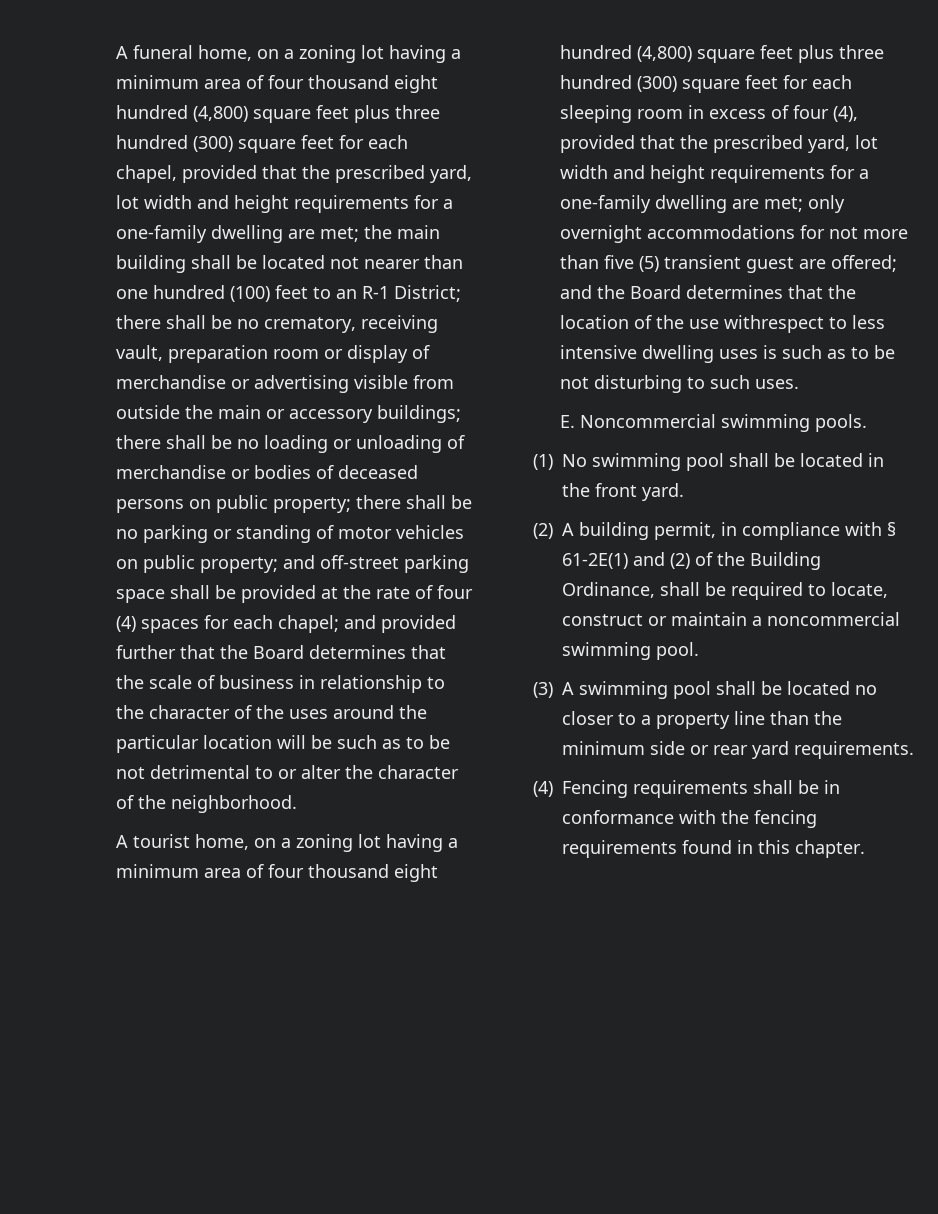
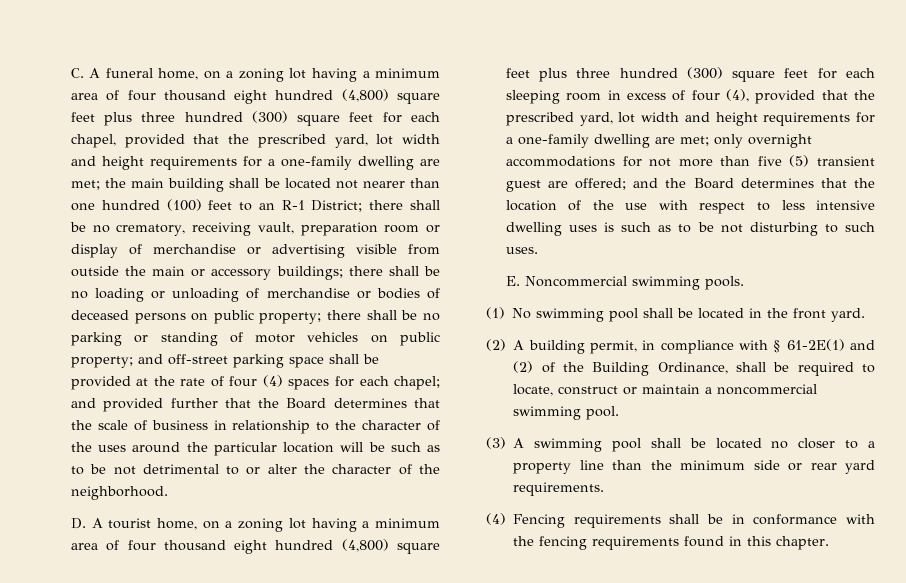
- A funeral home, on a zoning lot having a minimum area of four thousand eight hundred (4,800) square feet plus three hundred (300) square feet for each chapel, provided that the prescribed yard, lot width and height requirements for a one-family dwelling are met;
+ C. A funeral home, on a zoning lot having a minimum area of four thousand eight hundred (4,800) square feet plus three hundred (300) square feet for each chapel, provided that the prescribed yard, lot width and height requirements for a one-family dwelling are met;
- A tourist home, on a zoning lot having a minimum area of four thousand eight hundred (4,800) square feet plus three hundred (300) square feet for each sleeping room in excess of four (4), provided that the prescribed yard, lot width and height requirements for a one-family dwelling are met;
+ D. A tourist home, on a zoning lot having a minimum area of four thousand eight hundred (4,800) square feet plus three hundred (300) square feet for each sleeping room in excess of four (4), provided that the prescribed yard, lot width and height requirements for a one-family dwelling are met;
- and the Board determines that the location of the use withrespect to less intensive dwelling uses is such as to be not disturbing to such uses.
+ and the Board determines that the location of the use with respect to less intensive dwelling uses is such as to be not disturbing to such uses.

